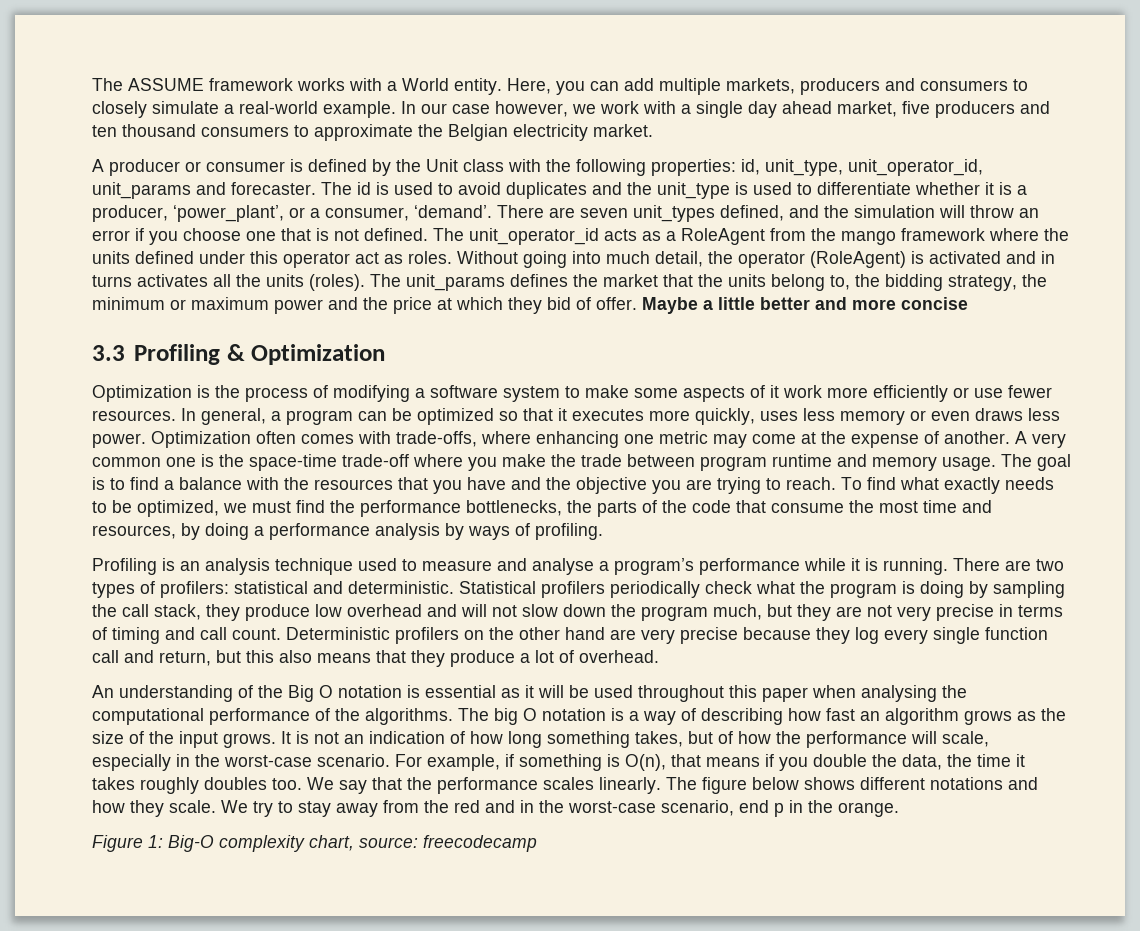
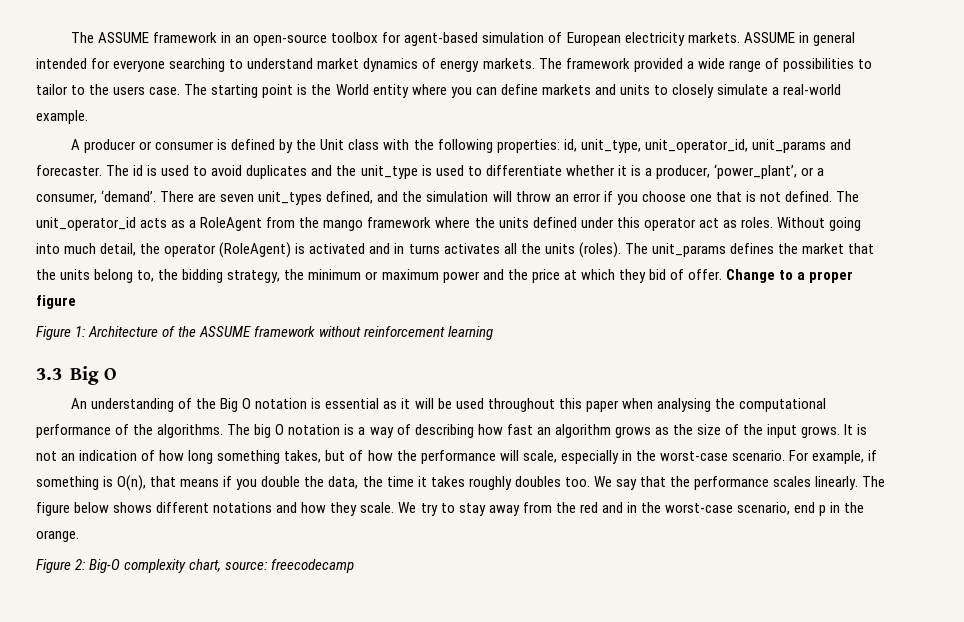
- The ASSUME framework works with a World entity. Here, you can add multiple markets, producers and consumers to closely simulate a real-world example. In our case however, we work with a single day ahead market, five producers and ten thousand consumers to approximate the Belgian electricity market.
+ The ASSUME framework in an open-source toolbox for agent-based simulation of European electricity markets. ASSUME in general intended for everyone searching to understand market dynamics of energy markets. The framework provided a wide range of possibilities to tailor to the users case. The starting point is the World entity where you can define markets and units to closely simulate a real-world example.
- Maybe a little better and more concise
- 3.3 Profiling & Optimization
- Optimization is the process of modifying a software system to make some aspects of it work more efficiently or use fewer resources. In general, a program can be optimized so that it executes more quickly, uses less memory or even draws less power. Optimization often comes with trade-offs, where enhancing one metric may come at the expense of another. A very common one is the space-time trade-off where you make the trade between program runtime and memory usage. The goal is to find a balance with the resources that you have and the objective you are trying to reach. To find what exactly needs to be optimized, we must find the performance bottlenecks, the parts of the code that consume the most time and resources, by doing a performance analysis by ways of profiling.
- Profiling is an analysis technique used to measure and analyse a program’s performance while it is running. There are two types of profilers: statistical and deterministic. Statistical profilers periodically check what the program is doing by sampling the call stack, they produce low overhead and will not slow down the program much, but they are not very precise in terms of timing and call count. Deterministic profilers on the other hand are very precise because they log every single function call and return, but this also means that they produce a lot of overhead.
+ Change to a proper figure
+ Figure 1: Architecture of the ASSUME framework without reinforcement learning
+ 3.3 Big O
- Figure 1: Big-O complexity chart, source: freecodecamp
+ Figure 2: Big-O complexity chart, source: freecodecamp

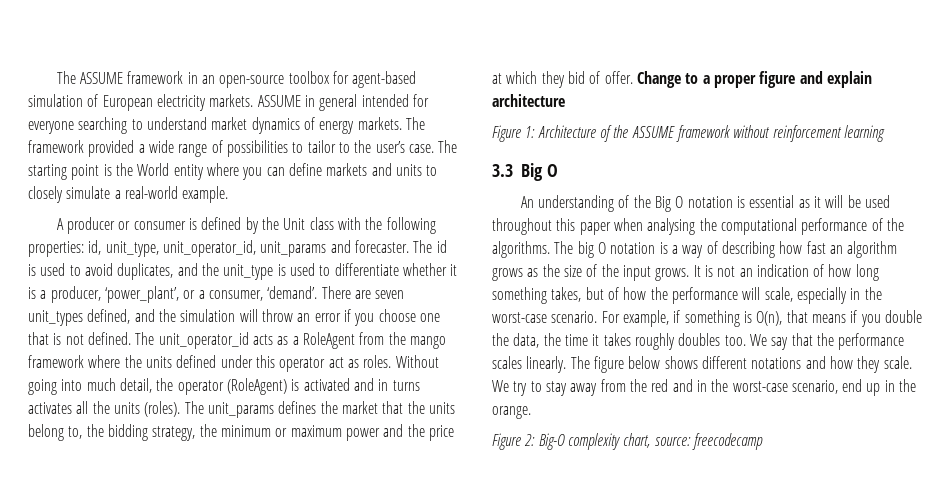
- The framework provided a wide range of possibilities to tailor to the users case.
+ The framework provided a wide range of possibilities to tailor to the user’s case.
- The id is used to avoid duplicates and the unit_type is used to differentiate whether it is a producer, ‘power_plant’, or a consumer, ‘demand’.
+ The id is used to avoid duplicates, and the unit_type is used to differentiate whether it is a producer, ‘power_plant’, or a consumer, ‘demand’.
- Change to a proper figure
+ Change to a proper figure and explain architecture
- We try to stay away from the red and in the worst-case scenario, end p in the orange.
+ We try to stay away from the red and in the worst-case scenario, end up in the orange.

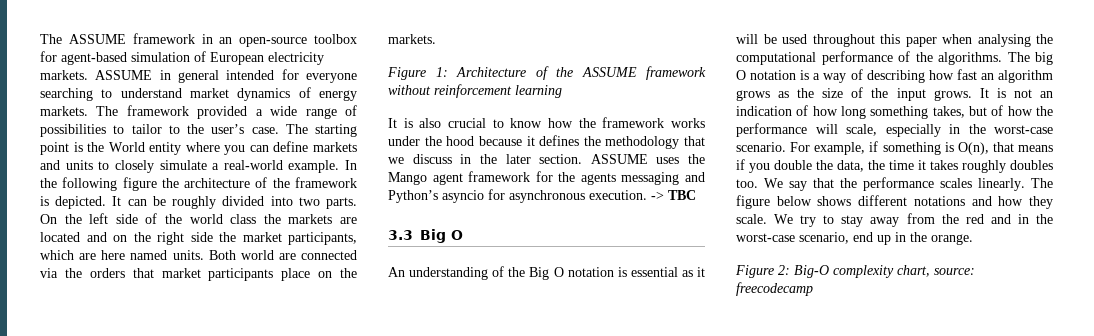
- The starting point is the World entity where you can define markets and units to closely simulate a real-world example.
- A producer or consumer is defined by the Unit class with the following properties: id, unit_type, unit_operator_id, unit_params and forecaster. The id is used to avoid duplicates, and the unit_type is used to differentiate whether it is a producer, ‘power_plant’, or a consumer, ‘demand’. There are seven unit_types defined, and the simulation will throw an error if you choose one that is not defined. The unit_operator_id acts as a RoleAgent from the mango framework where the units defined under this operator act as roles. Without going into much detail, the operator (RoleAgent) is activated and in turns activates all the units (roles). The unit_params defines the market that the units belong to, the bidding strategy, the minimum or maximum power and the price at which they bid of offer. Change to a proper figure and explain architecture
+ The starting point is the World entity where you can define markets and units to closely simulate a real-world example. In the following figure the architecture of the framework is depicted. It can be roughly divided into two parts. On the left side of the world class the markets are located and on the right side the market participants, which are here named units. Both world are connected via the orders that market participants place on the markets.
+ It is also crucial to know how the framework works under the hood because it defines the methodology that we discuss in the later section. ASSUME uses the Mango agent framework for the agents messaging and Python’s asyncio for asynchronous execution. -> TBC

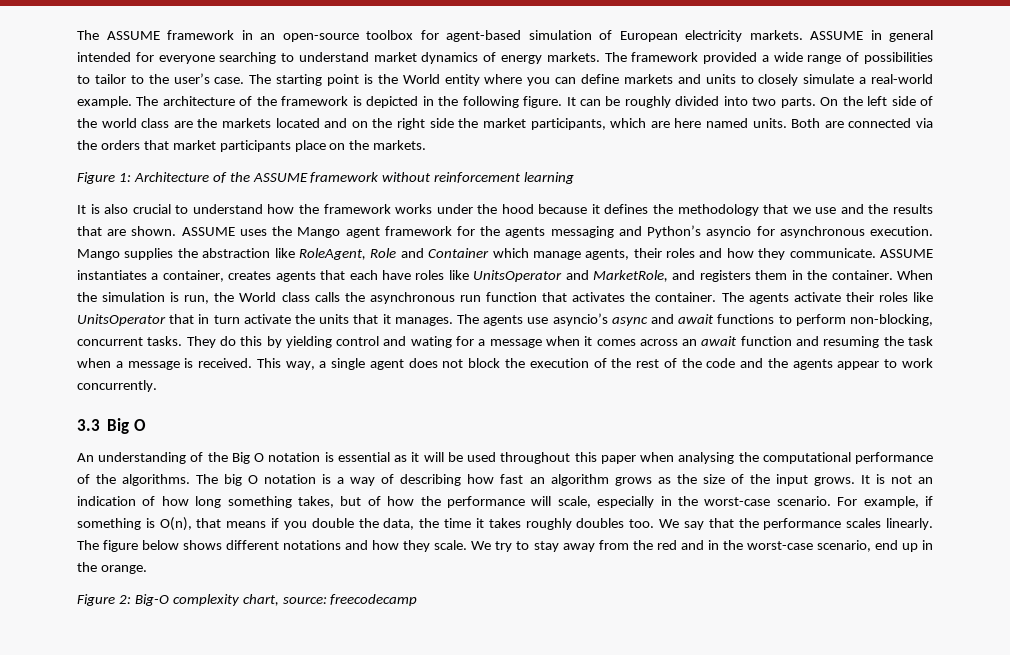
- In the following figure the architecture of the framework is depicted.
+ The architecture of the framework is depicted in the following figure.
- On the left side of the world class the markets are located and on the right side the market participants, which are here named units.
+ On the left side of the world class are the markets located and on the right side the market participants, which are here named units.
- Both world are connected via the orders that market participants place on the markets.
+ Both are connected via the orders that market participants place on the markets.
- It is also crucial to know how the framework works under the hood because it defines the methodology that we discuss in the later section.
+ It is also crucial to understand how the framework works under the hood because it defines the methodology that we use and the results that are shown.
- -> TBC
+ Mango supplies the abstraction like RoleAgent, Role and Container which manage agents, their roles and how they communicate. ASSUME instantiates a container, creates agents that each have roles like UnitsOperator and MarketRole, and registers them in the container. When the simulation is run, the World class calls the asynchronous run function that activates the container. The agents activate their roles like UnitsOperator that in turn activate the units that it manages. The agents use asyncio’s async and await functions to perform non-blocking, concurrent tasks. They do this by yielding control and wating for a message when it comes across an await function and resuming the task when a message is received. This way, a single agent does not block the execution of the rest of the code and the agents appear to work concurrently.

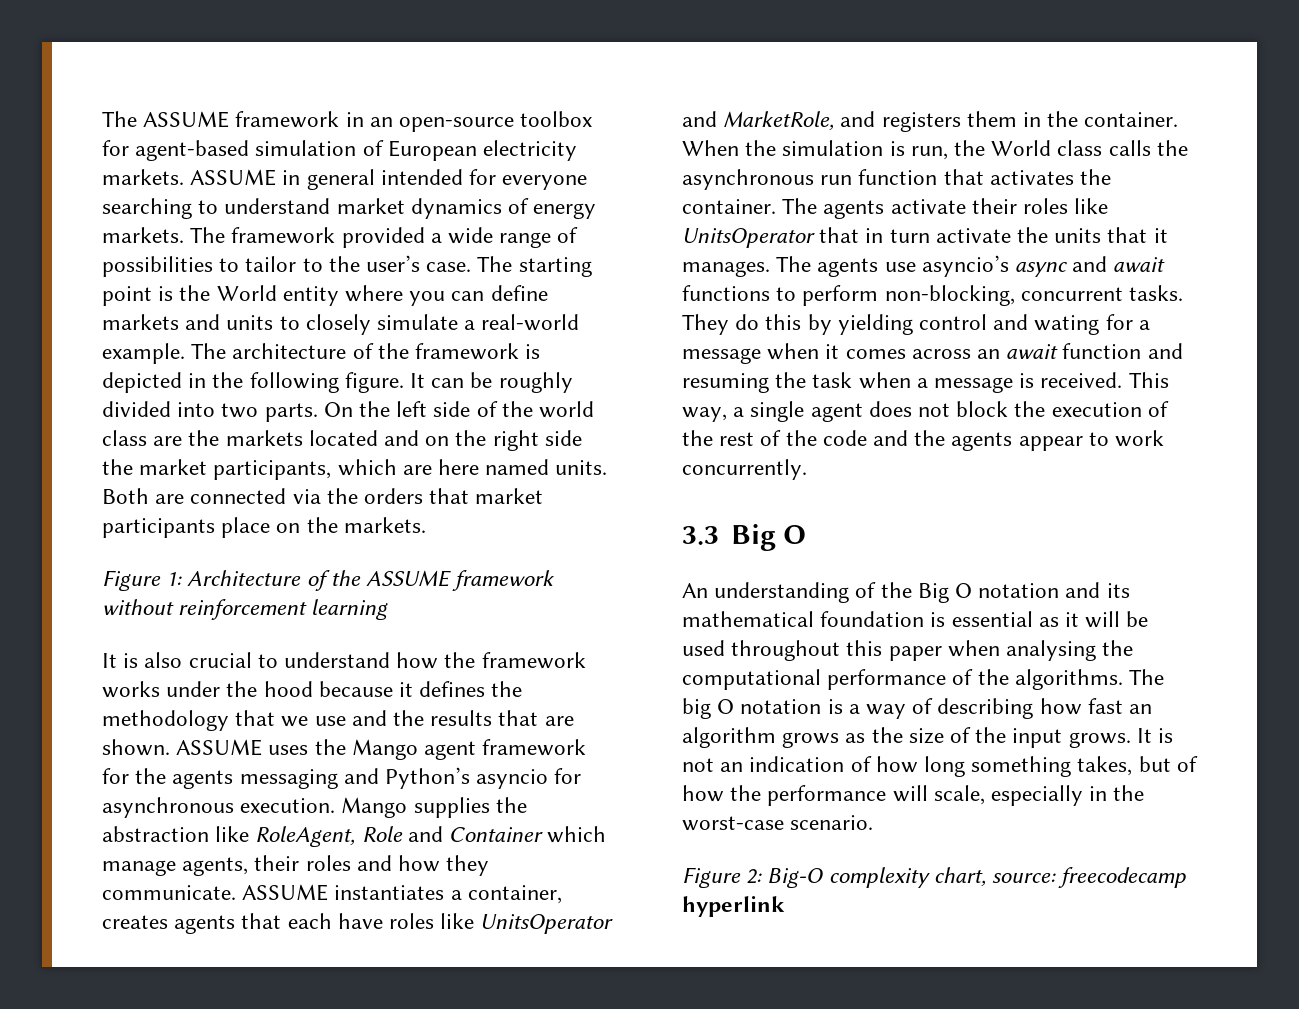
- An understanding of the Big O notation is essential as it will be used throughout this paper when analysing the computational performance of the algorithms.
+ An understanding of the Big O notation and its mathematical foundation is essential as it will be used throughout this paper when analysing the computational performance of the algorithms.
- For example, if something is O(n), that means if you double the data, the time it takes roughly doubles too. We say that the performance scales linearly. The figure below shows different notations and how they scale. We try to stay away from the red and in the worst-case scenario, end up in the orange.
- Figure 2: Big-O complexity chart, source: freecodecamp
+ Figure 2: Big-O complexity chart, source: freecodecamp hyperlink

